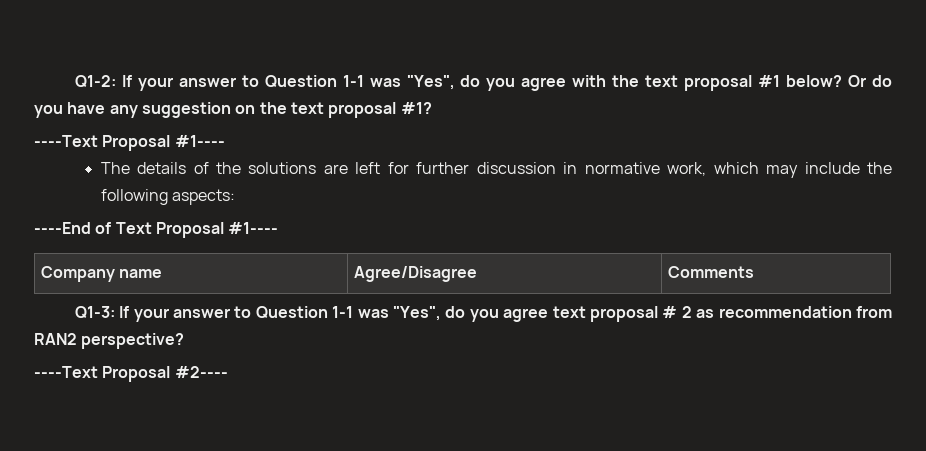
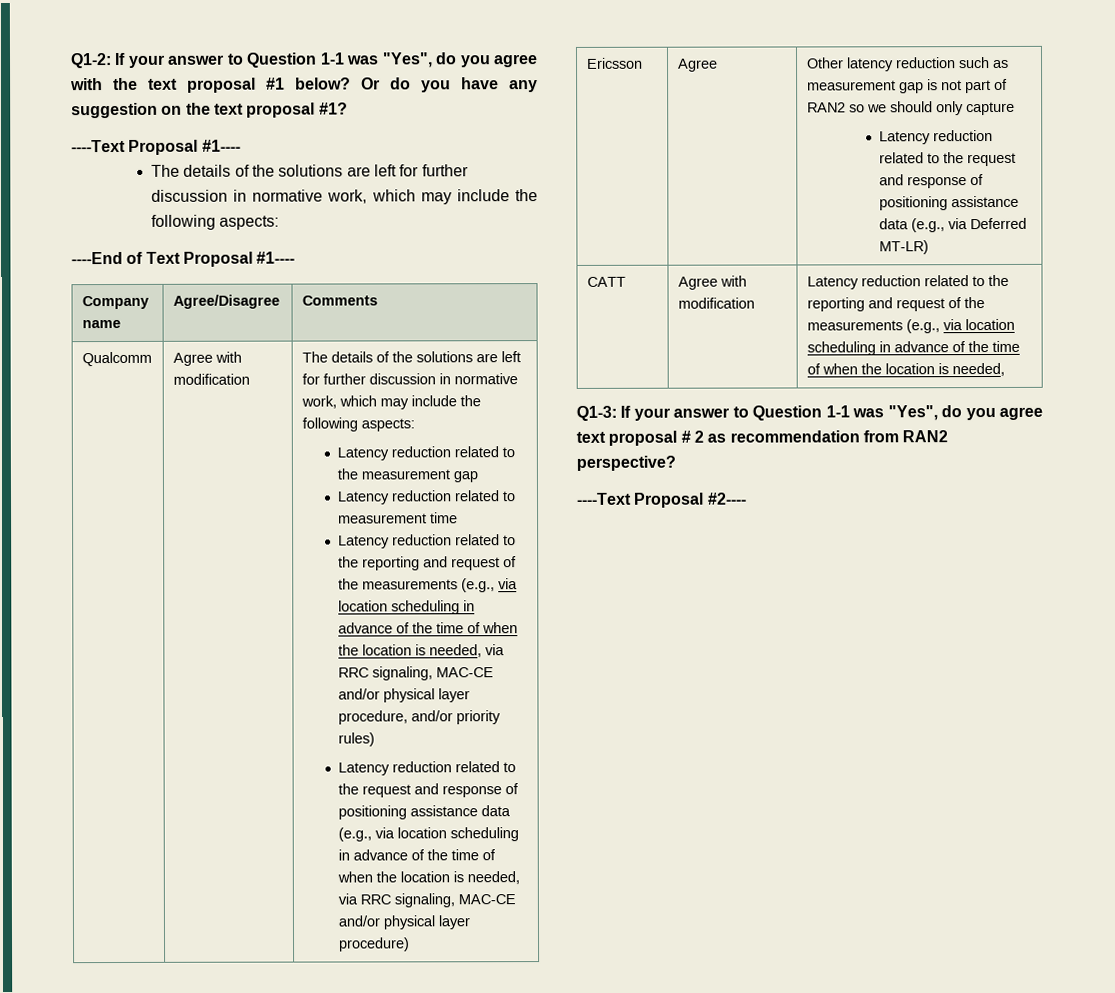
+ Qualcomm | Agree with modification | The details of the solutions are left for further discussion in normative work, which may include the following aspects:
+ Latency reduction related to the measurement gap
+ Latency reduction related to measurement time
+ Latency reduction related to the reporting and request of the measurements (e.g., via location scheduling in advance of the time of when the location is needed, via RRC signaling, MAC-CE and/or physical layer procedure, and/or priority rules)
+ Latency reduction related to the request and response of positioning assistance data (e.g., via location scheduling in advance of the time of when the location is needed, via RRC signaling, MAC-CE and/or physical layer procedure)
+ Ericsson | Agree | Other latency reduction such as measurement gap is not part of RAN2 so we should only capture
+ Latency reduction related to the request and response of positioning assistance data (e.g., via Deferred MT-LR)
+ CATT | Agree with modification | Latency reduction related to the reporting and request of the measurements (e.g., via location scheduling in advance of the time of when the location is needed,

